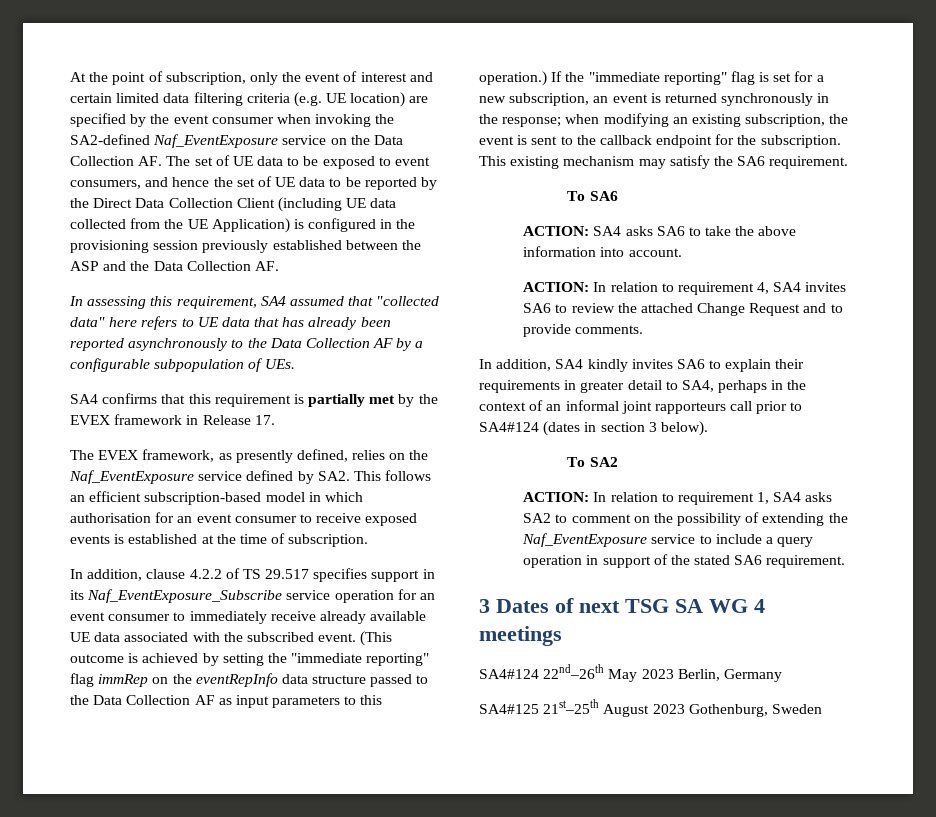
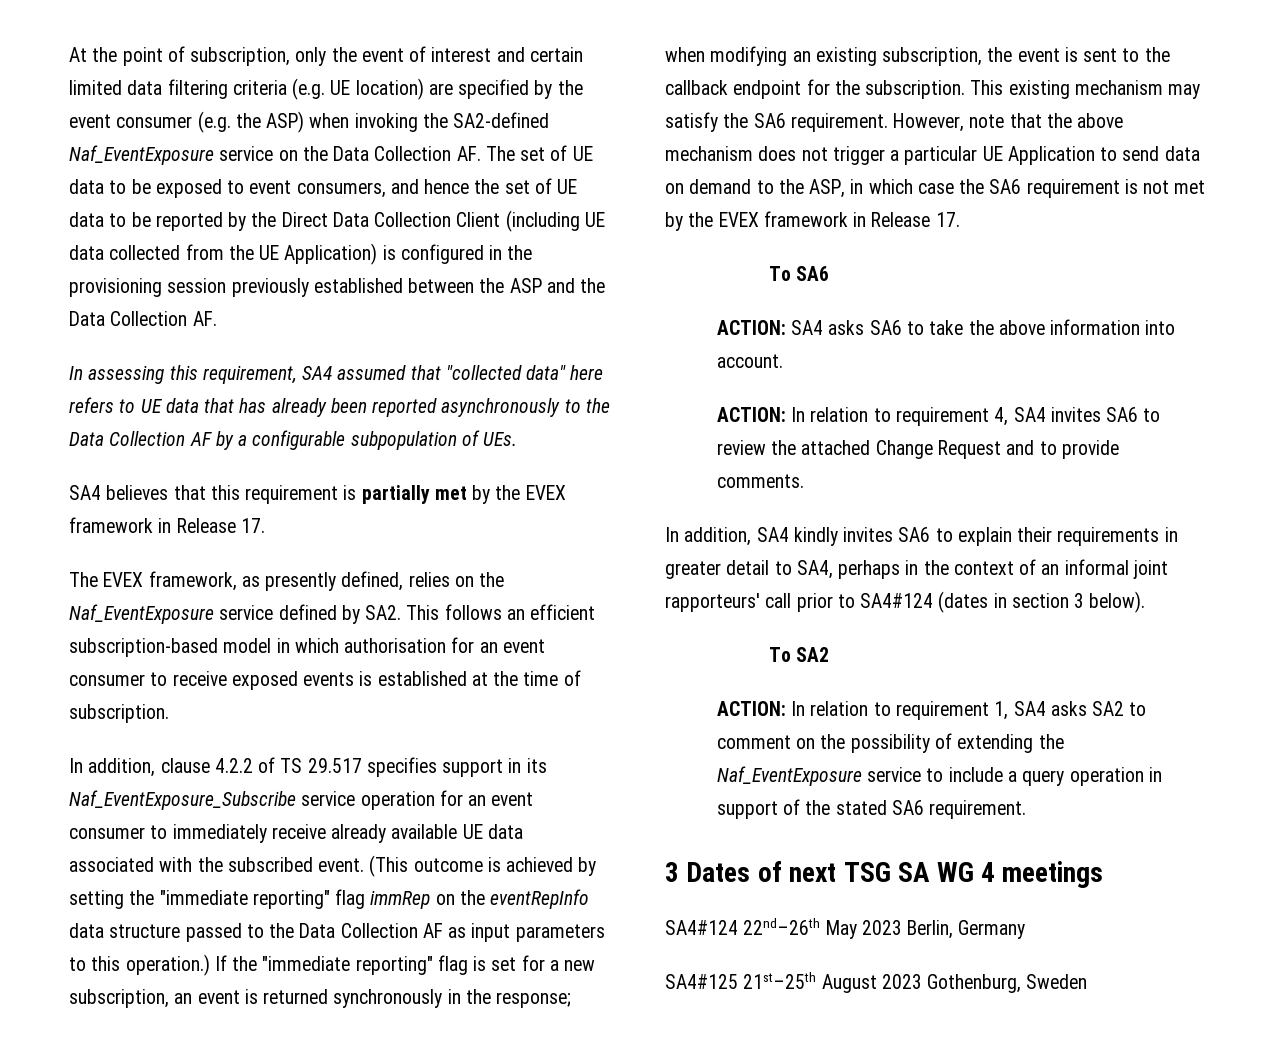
- At the point of subscription, only the event of interest and certain limited data filtering criteria (e.g. UE location) are specified by the event consumer when invoking the SA2-defined Naf_EventExposure service on the Data Collection AF. The set of UE data to be exposed to event consumers, and hence the set of UE data to be reported by the Direct Data Collection Client (including UE data collected from the UE Application) is configured in the provisioning session previously established between the ASP and the Data Collection AF.
+ At the point of subscription, only the event of interest and certain limited data filtering criteria (e.g. UE location) are specified by the event consumer (e.g. the ASP) when invoking the SA2-defined Naf_EventExposure service on the Data Collection AF. The set of UE data to be exposed to event consumers, and hence the set of UE data to be reported by the Direct Data Collection Client (including UE data collected from the UE Application) is configured in the provisioning session previously established between the ASP and the Data Collection AF.
- SA4 confirms that this requirement is partially met by the EVEX framework in Release 17.
+ SA4 believes that this requirement is partially met by the EVEX framework in Release 17.
+ However, note that the above mechanism does not trigger a particular UE Application to send data on demand to the ASP, in which case the SA6 requirement is not met by the EVEX framework in Release 17.
- In addition, SA4 kindly invites SA6 to explain their requirements in greater detail to SA4, perhaps in the context of an informal joint rapporteurs call prior to SA4#124 (dates in section 3 below).
+ In addition, SA4 kindly invites SA6 to explain their requirements in greater detail to SA4, perhaps in the context of an informal joint rapporteurs' call prior to SA4#124 (dates in section 3 below).

